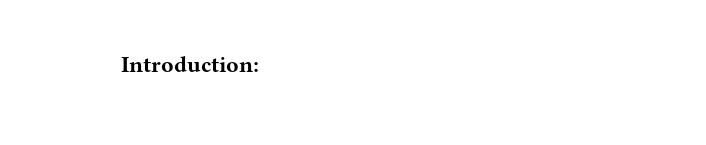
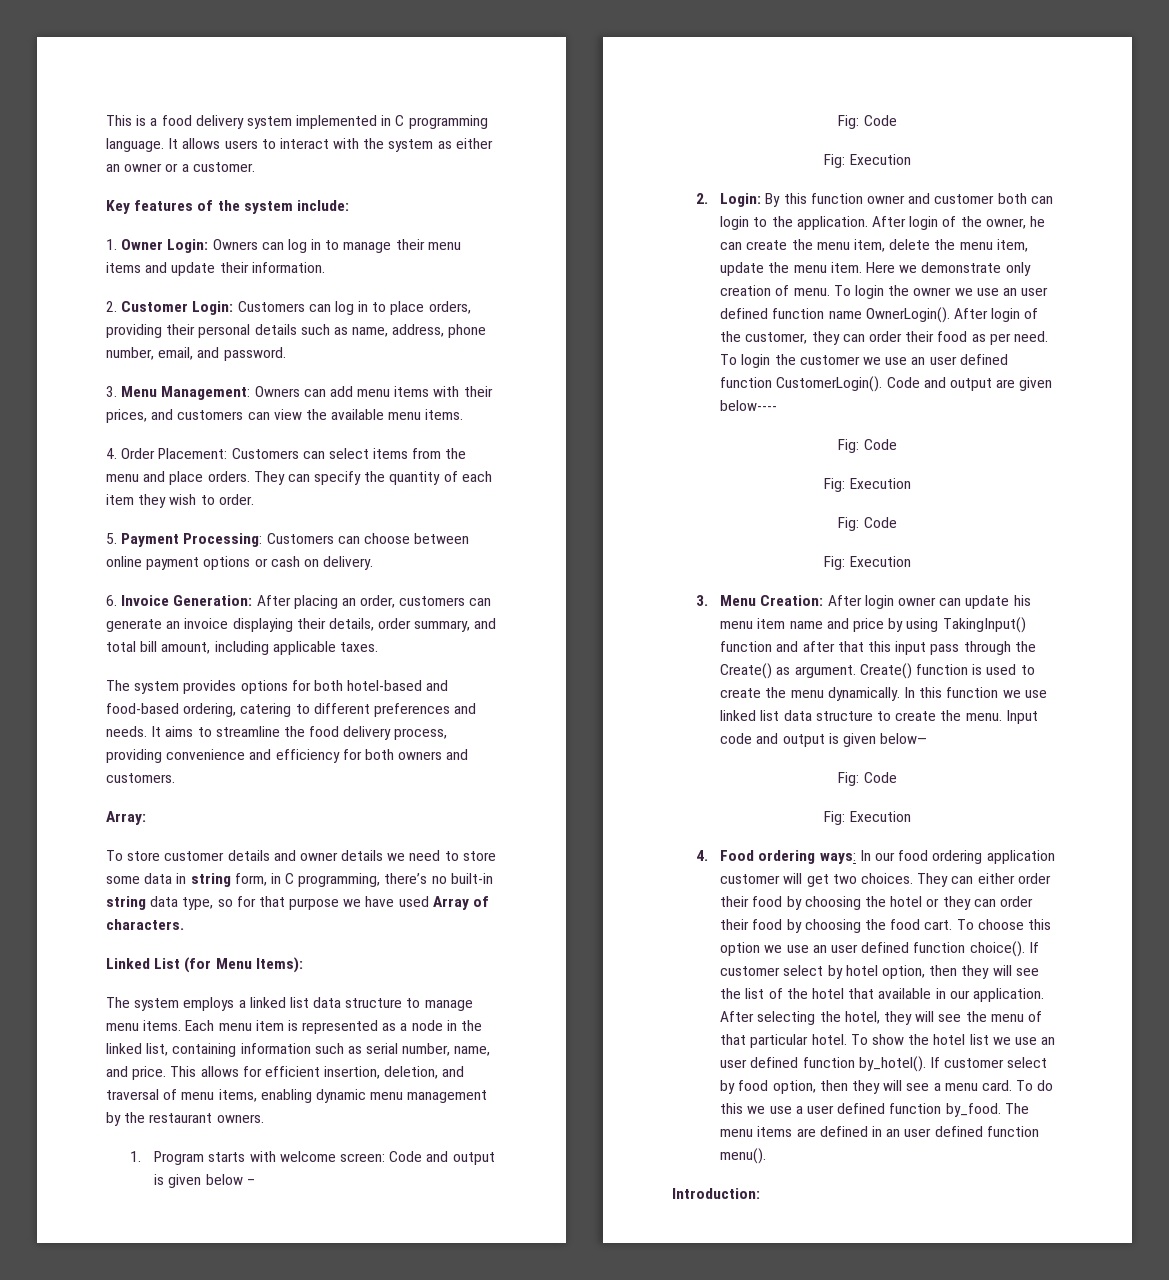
+ This is a food delivery system implemented in C programming language. It allows users to interact with the system as either an owner or a customer.
+ Key features of the system include:
+ 1. Owner Login: Owners can log in to manage their menu items and update their information.
+ 2. Customer Login: Customers can log in to place orders, providing their personal details such as name, address, phone number, email, and password.
+ 3. Menu Management: Owners can add menu items with their prices, and customers can view the available menu items.
+ 4. Order Placement: Customers can select items from the menu and place orders. They can specify the quantity of each item they wish to order.
+ 5. Payment Processing: Customers can choose between online payment options or cash on delivery.
+ 6. Invoice Generation: After placing an order, customers can generate an invoice displaying their details, order summary, and total bill amount, including applicable taxes.
+ The system provides options for both hotel-based and food-based ordering, catering to different preferences and needs. It aims to streamline the food delivery process, providing convenience and efficiency for both owners and customers.
+ Array:
+ To store customer details and owner details we need to store some data in string form, in C programming, there’s no built-in string data type, so for that purpose we have used Array of characters.
+ Linked List (for Menu Items):
+ The system employs a linked list data structure to manage menu items. Each menu item is represented as a node in the linked list, containing information such as serial number, name, and price. This allows for efficient insertion, deletion, and traversal of menu items, enabling dynamic menu management by the restaurant owners.
+ 1. Program starts with welcome screen: Code and output is given below –
+ Fig: Code
+ Fig: Execution
+ 2. Login: By this function owner and customer both can login to the application. After login of the owner, he can create the menu item, delete the menu item, update the menu item. Here we demonstrate only creation of menu. To login the owner we use an user defined function name OwnerLogin(). After login of the customer, they can order their food as per need. To login the customer we use an user defined function CustomerLogin(). Code and output are given below----
+ Fig: Code
+ Fig: Execution
+ Fig: Code
+ Fig: Execution
+ 3. Menu Creation: After login owner can update his menu item name and price by using TakingInput() function and after that this input pass through the Create() as argument. Create() function is used to create the menu dynamically. In this function we use linked list data structure to create the menu. Input code and output is given below—
+ Fig: Code
+ Fig: Execution
+ 4. Food ordering ways: In our food ordering application customer will get two choices. They can either order their food by choosing the hotel or they can order their food by choosing the food cart. To choose this option we use an user defined function choice(). If customer select by hotel option, then they will see the list of the hotel that available in our application. After selecting the hotel, they will see the menu of that particular hotel. To show the hotel list we use an user defined function by_hotel(). If customer select by food option, then they will see a menu card. To do this we use a user defined function by_food. The menu items are defined in an user defined function menu().

